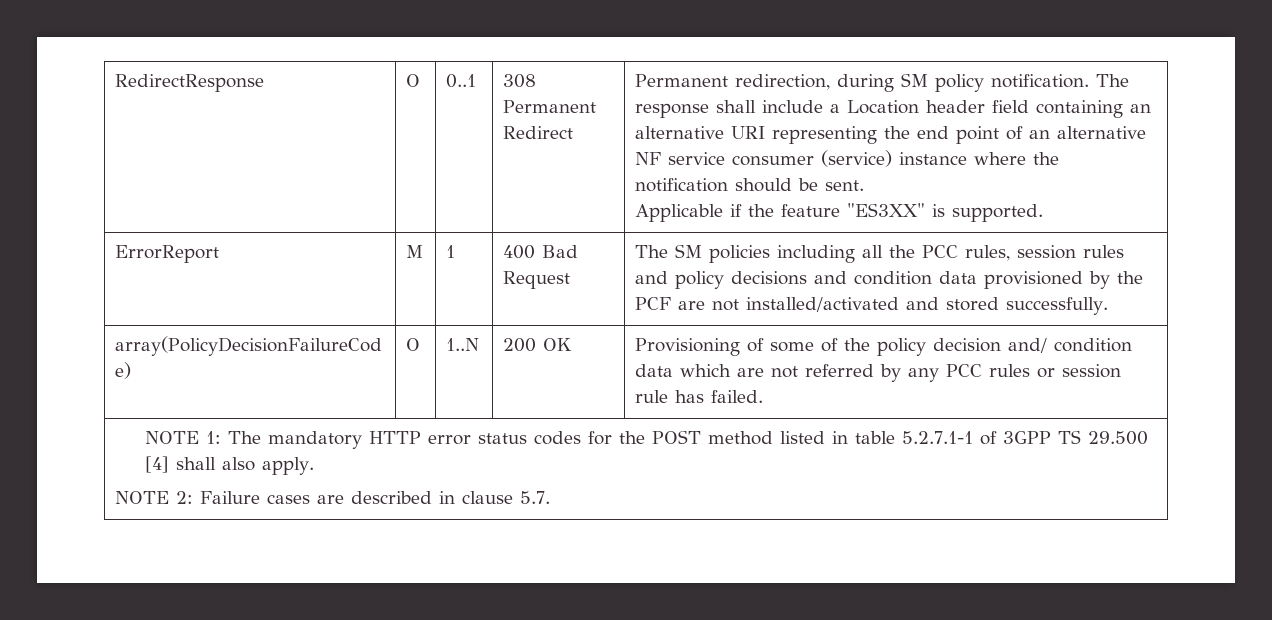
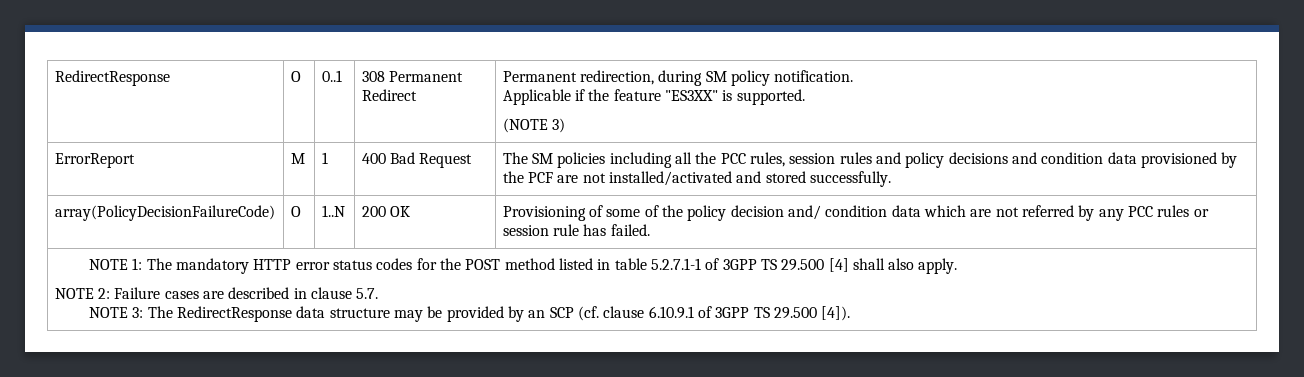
- The response shall include a Location header field containing an alternative URI representing the end point of an alternative NF service consumer (service) instance where the notification should be sent.
+ (NOTE 3)
+ NOTE 3: The RedirectResponse data structure may be provided by an SCP (cf. clause 6.10.9.1 of 3GPP TS 29.500 [4]).

